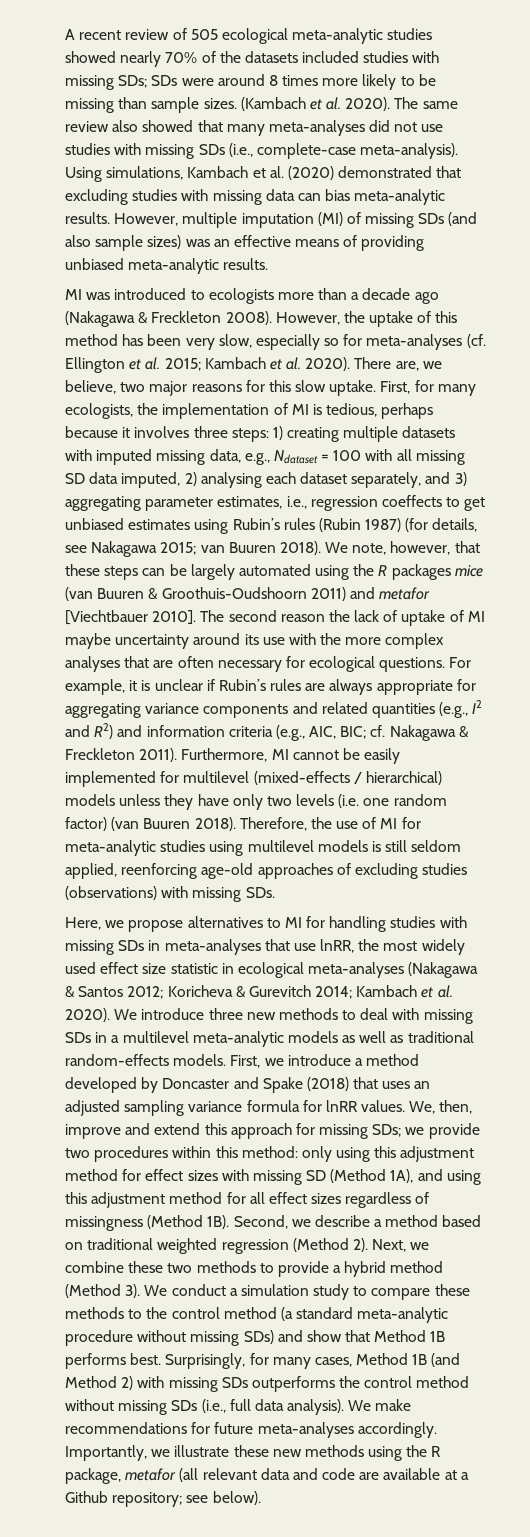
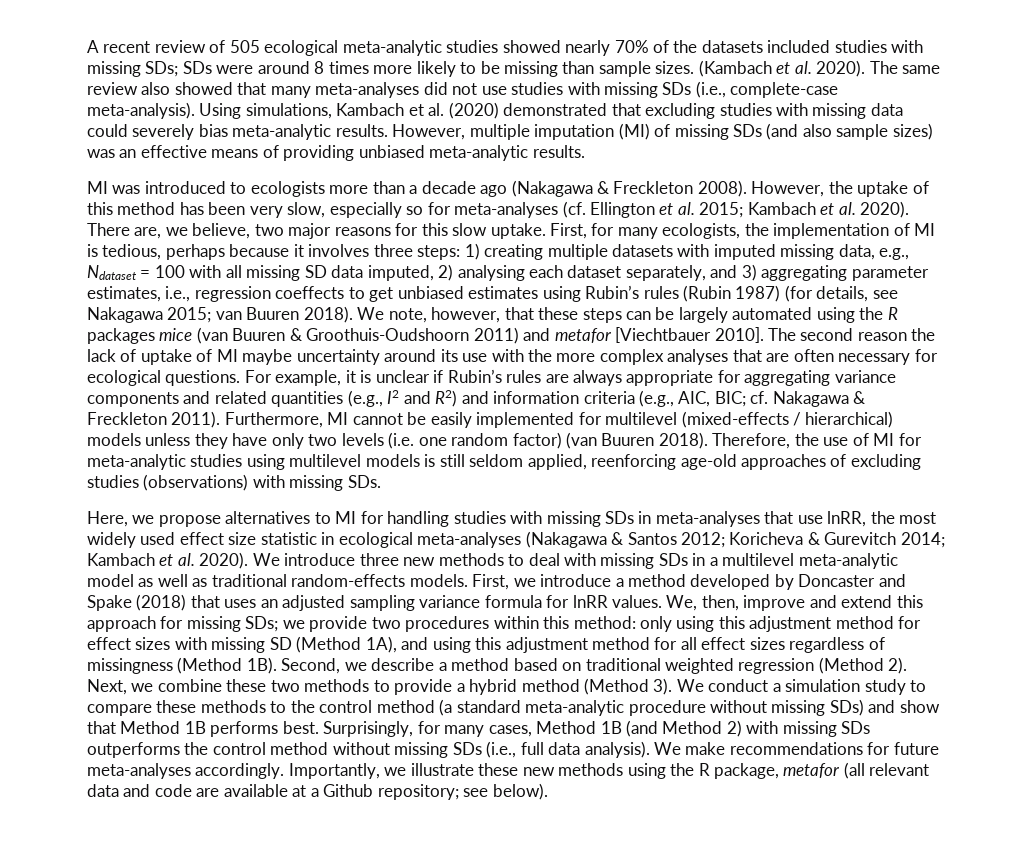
- Using simulations, Kambach et al. (2020) demonstrated that excluding studies with missing data can bias meta-analytic results.
+ Using simulations, Kambach et al. (2020) demonstrated that excluding studies with missing data could severely bias meta-analytic results.
- We introduce three new methods to deal with missing SDs in a multilevel meta-analytic models as well as traditional random-effects models.
+ We introduce three new methods to deal with missing SDs in a multilevel meta-analytic model as well as traditional random-effects models.

